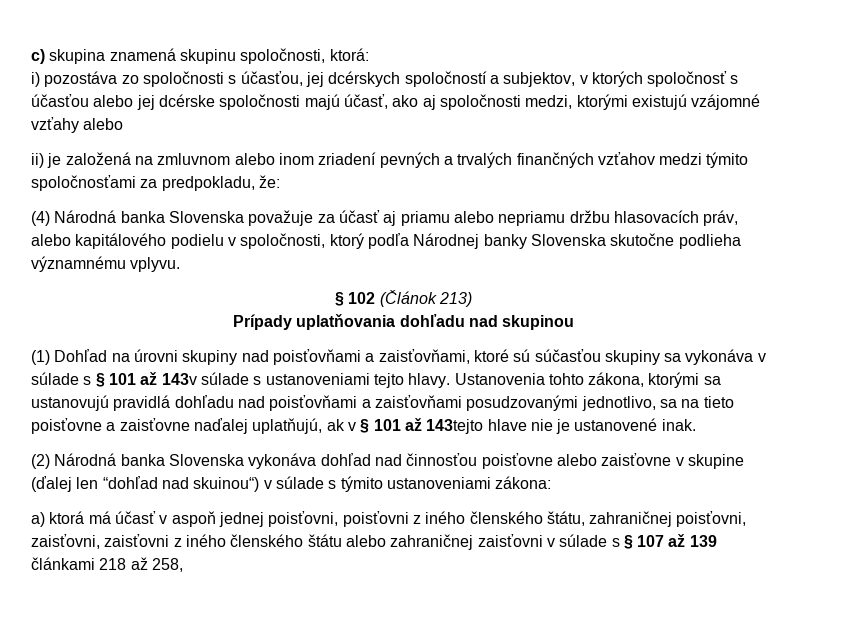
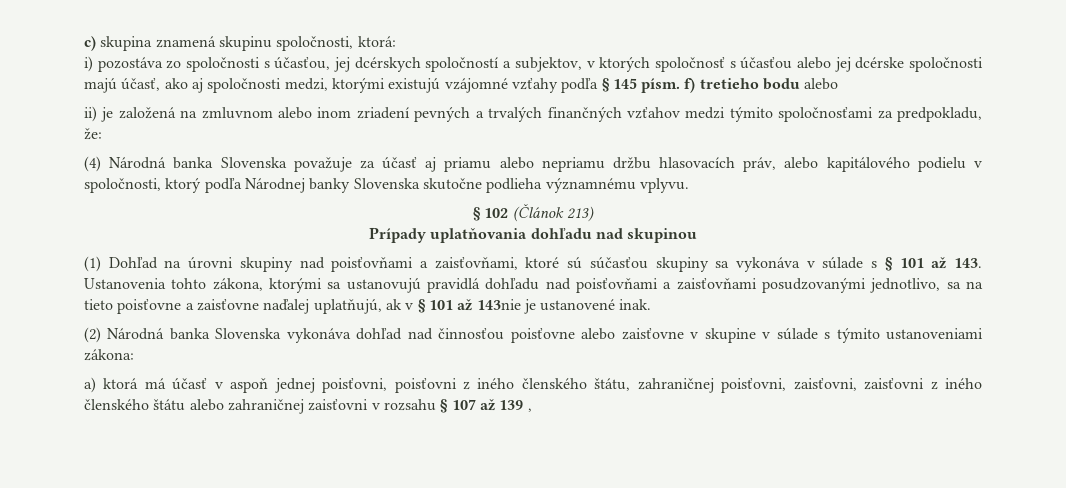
- i) pozostáva zo spoločnosti s účasťou, jej dcérskych spoločností a subjektov, v ktorých spoločnosť s účasťou alebo jej dcérske spoločnosti majú účasť, ako aj spoločnosti medzi, ktorými existujú vzájomné vzťahy alebo
+ i) pozostáva zo spoločnosti s účasťou, jej dcérskych spoločností a subjektov, v ktorých spoločnosť s účasťou alebo jej dcérske spoločnosti majú účasť, ako aj spoločnosti medzi, ktorými existujú vzájomné vzťahy podľa § 145 písm. f) tretieho bodu alebo
- (1) Dohľad na úrovni skupiny nad poisťovňami a zaisťovňami, ktoré sú súčasťou skupiny sa vykonáva v súlade s § 101 až 143v súlade s ustanoveniami tejto hlavy. Ustanovenia tohto zákona, ktorými sa ustanovujú pravidlá dohľadu nad poisťovňami a zaisťovňami posudzovanými jednotlivo, sa na tieto poisťovne a zaisťovne naďalej uplatňujú, ak v § 101 až 143tejto hlave nie je ustanovené inak.
+ (1) Dohľad na úrovni skupiny nad poisťovňami a zaisťovňami, ktoré sú súčasťou skupiny sa vykonáva v súlade s § 101 až 143. Ustanovenia tohto zákona, ktorými sa ustanovujú pravidlá dohľadu nad poisťovňami a zaisťovňami posudzovanými jednotlivo, sa na tieto poisťovne a zaisťovne naďalej uplatňujú, ak v § 101 až 143nie je ustanovené inak.
- (2) Národná banka Slovenska vykonáva dohľad nad činnosťou poisťovne alebo zaisťovne v skupine (ďalej len “dohľad nad skuinou“) v súlade s týmito ustanoveniami zákona:
+ (2) Národná banka Slovenska vykonáva dohľad nad činnosťou poisťovne alebo zaisťovne v skupine v súlade s týmito ustanoveniami zákona:
- a) ktorá má účasť v aspoň jednej poisťovni, poisťovni z iného členského štátu, zahraničnej poisťovni, zaisťovni, zaisťovni z iného členského štátu alebo zahraničnej zaisťovni v súlade s § 107 až 139 článkami 218 až 258,
+ a) ktorá má účasť v aspoň jednej poisťovni, poisťovni z iného členského štátu, zahraničnej poisťovni, zaisťovni, zaisťovni z iného členského štátu alebo zahraničnej zaisťovni v rozsahu § 107 až 139 ,

